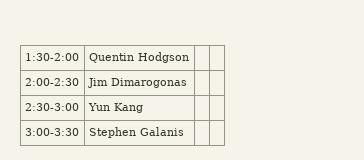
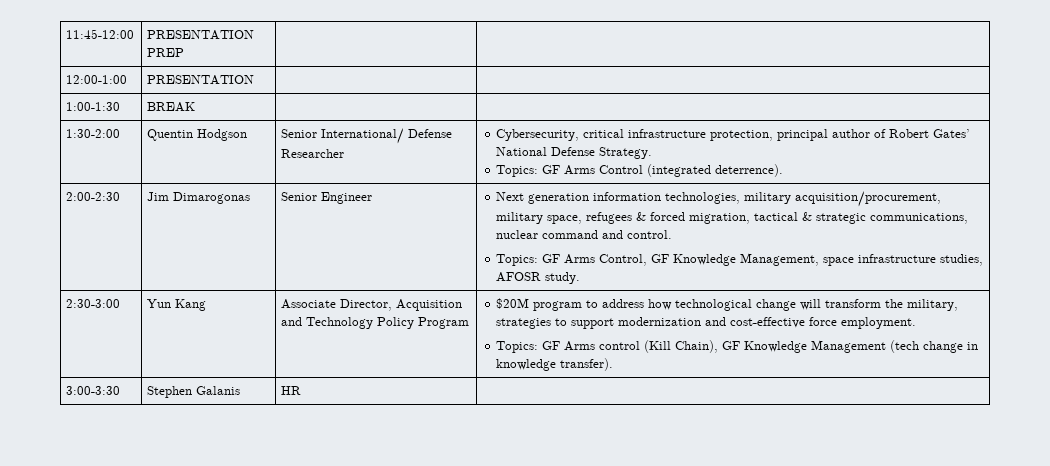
- 1:30-2:00 | Quentin Hodgson | |
- 2:00-2:30 | Jim Dimarogonas | |
- 2:30-3:00 | Yun Kang | |
+ 11:45-12:00 | PRESENTATION PREP | |
+ 12:00-1:00 | PRESENTATION | |
+ 1:00-1:30 | BREAK | |
+ 1:30-2:00 | Quentin Hodgson | Senior International/ Defense Researcher | Cybersecurity, critical infrastructure protection, principal author of Robert Gates’ National Defense Strategy.
+ Topics: GF Arms Control (integrated deterrence).
+ 2:00-2:30 | Jim Dimarogonas | Senior Engineer | Next generation information technologies, military acquisition/procurement, military space, refugees & forced migration, tactical & strategic communications, nuclear command and control.
+ Topics: GF Arms Control, GF Knowledge Management, space infrastructure studies, AFOSR study.
+ 2:30-3:00 | Yun Kang | Associate Director, Acquisition and Technology Policy Program | $20M program to address how technological change will transform the military, strategies to support modernization and cost-effective force employment.
+ Topics: GF Arms control (Kill Chain), GF Knowledge Management (tech change in knowledge transfer).
- 3:00-3:30 | Stephen Galanis | |
+ 3:00-3:30 | Stephen Galanis | HR |

